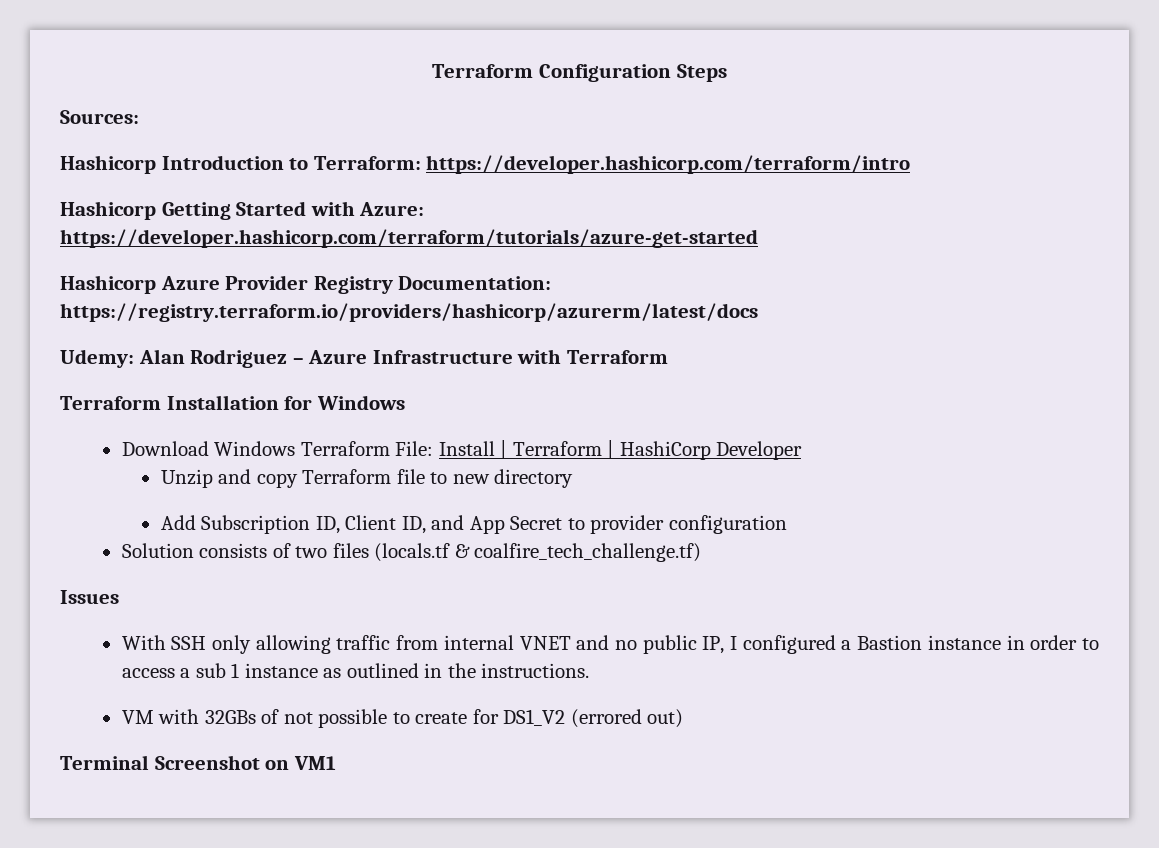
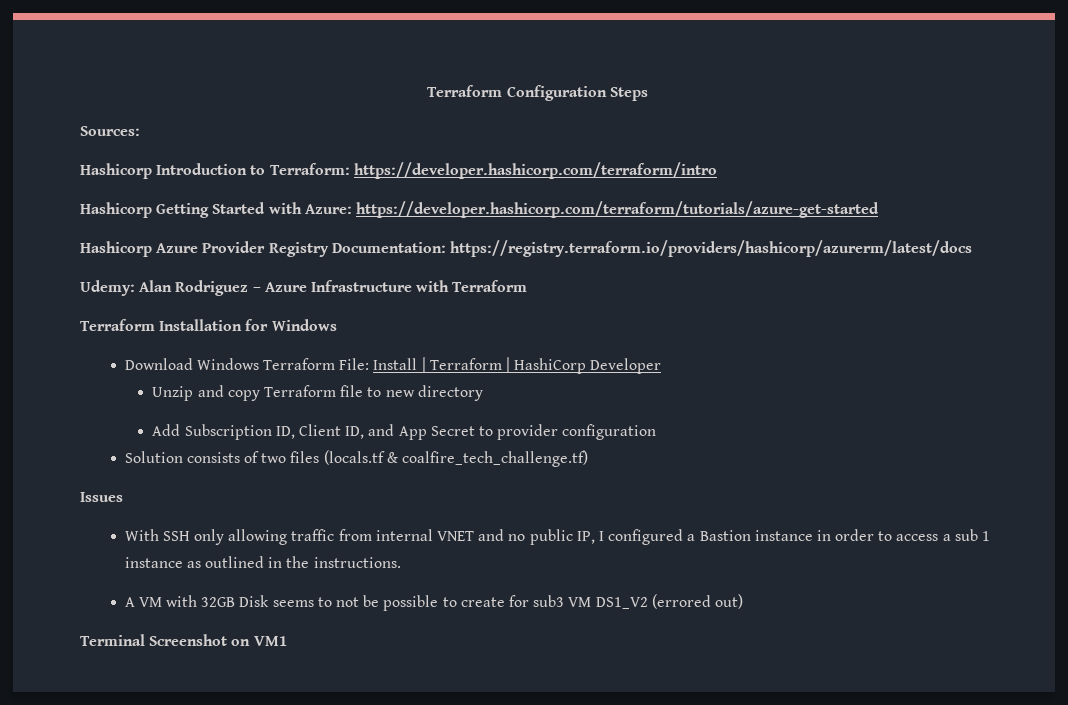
- VM with 32GBs of not possible to create for DS1_V2 (errored out)
+ A VM with 32GB Disk seems to not be possible to create for sub3 VM DS1_V2 (errored out)

